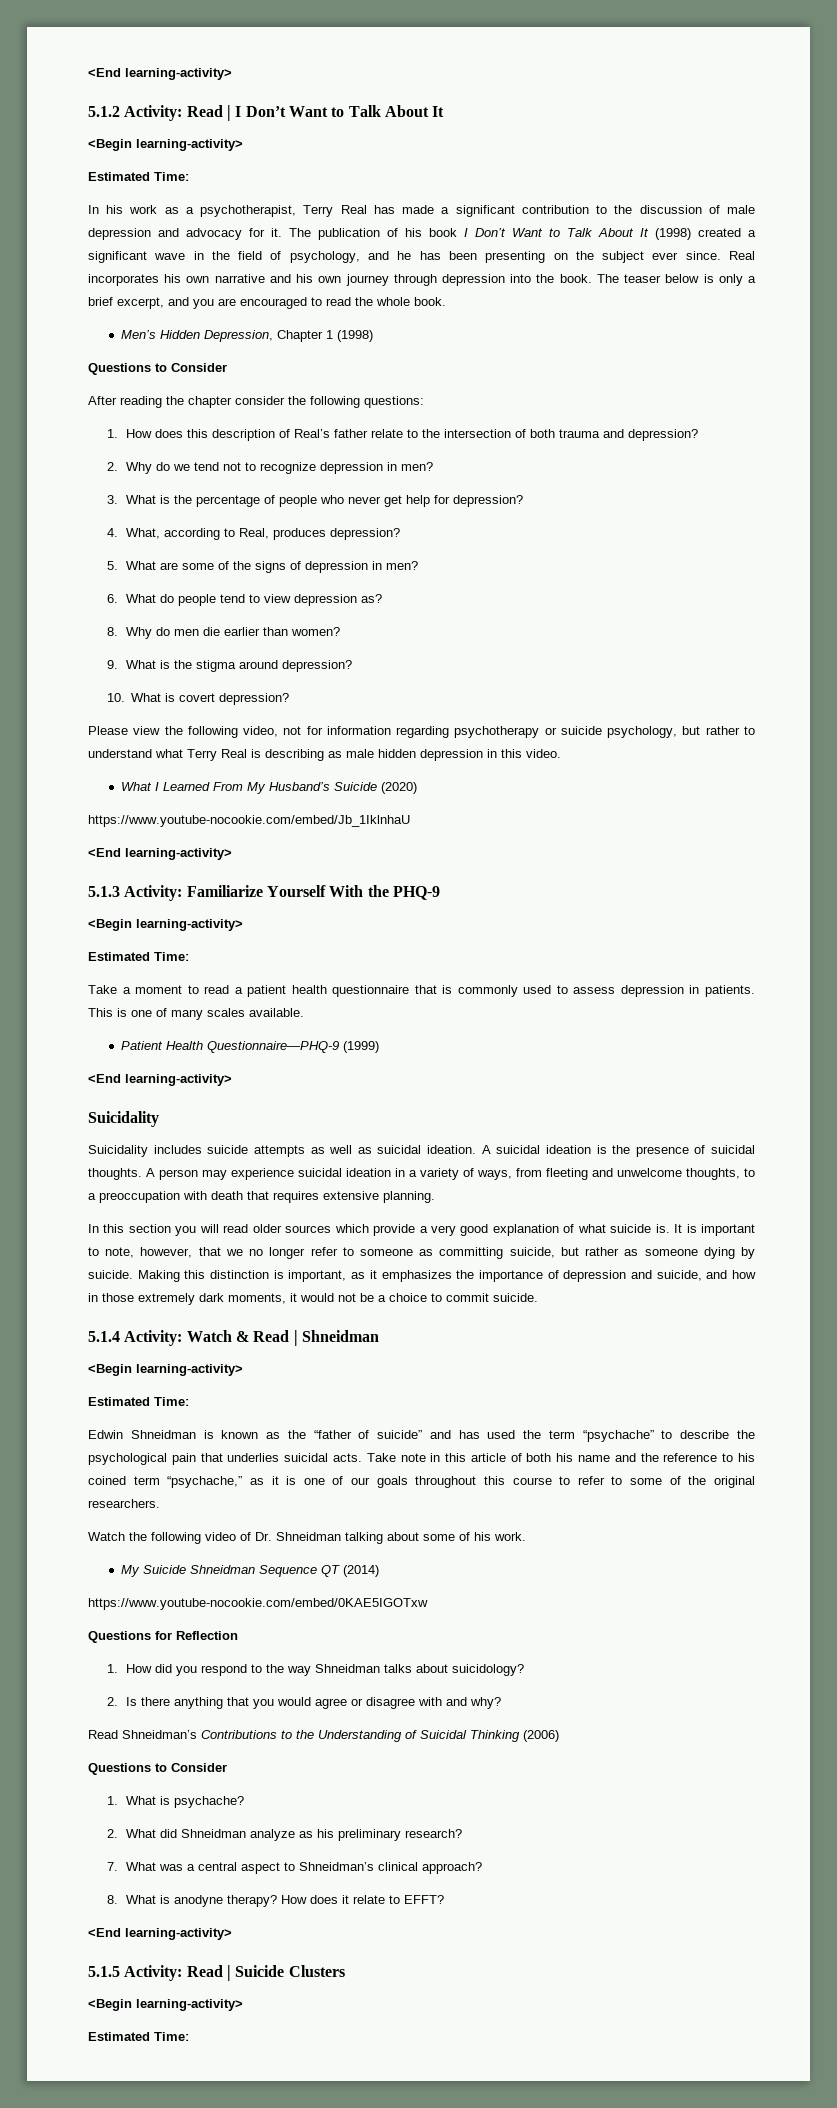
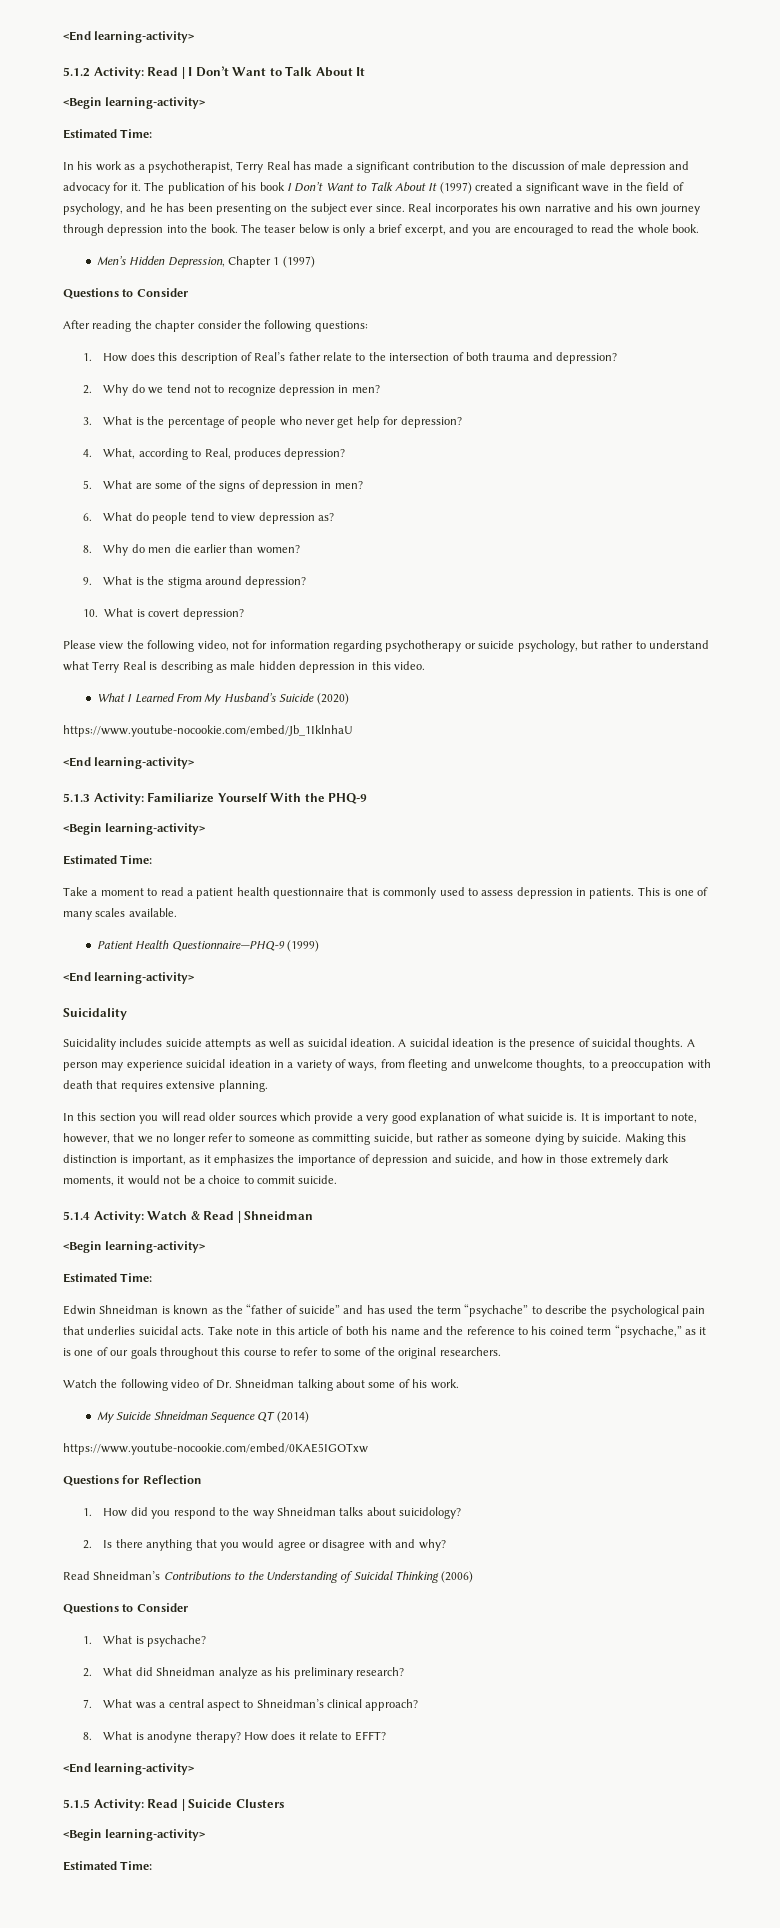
- The publication of his book I Don’t Want to Talk About It (1998) created a significant wave in the field of psychology, and he has been presenting on the subject ever since.
+ The publication of his book I Don’t Want to Talk About It (1997) created a significant wave in the field of psychology, and he has been presenting on the subject ever since.
- Men’s Hidden Depression, Chapter 1 (1998)
+ Men’s Hidden Depression, Chapter 1 (1997)

